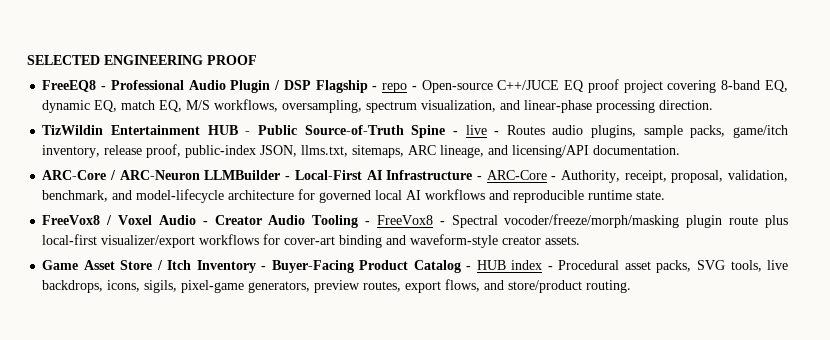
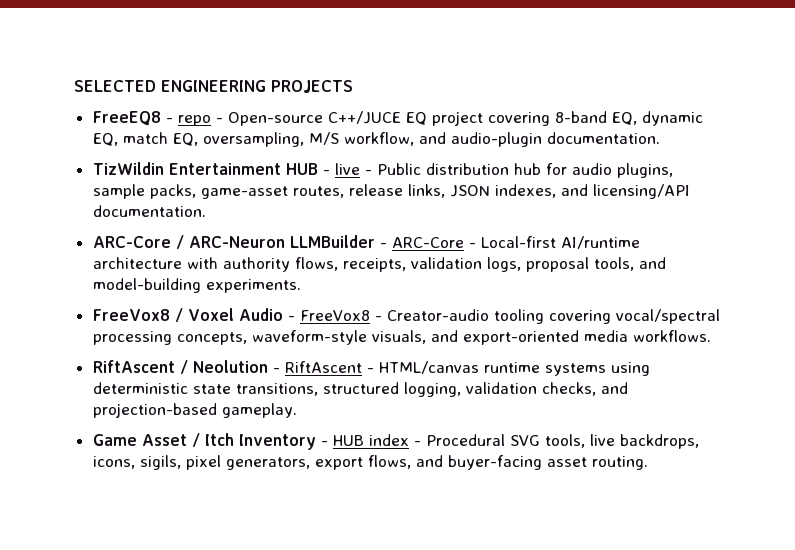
- SELECTED ENGINEERING PROOF
+ SELECTED ENGINEERING PROJECTS
- FreeEQ8 - Professional Audio Plugin / DSP Flagship - repo - Open-source C++/JUCE EQ proof project covering 8-band EQ, dynamic EQ, match EQ, M/S workflows, oversampling, spectrum visualization, and linear-phase processing direction.
- TizWildin Entertainment HUB - Public Source-of-Truth Spine - live - Routes audio plugins, sample packs, game/itch inventory, release proof, public-index JSON, llms.txt, sitemaps, ARC lineage, and licensing/API documentation.
+ FreeEQ8 - repo - Open-source C++/JUCE EQ project covering 8-band EQ, dynamic EQ, match EQ, oversampling, M/S workflow, and audio-plugin documentation.
+ TizWildin Entertainment HUB - live - Public distribution hub for audio plugins, sample packs, game-asset routes, release links, JSON indexes, and licensing/API documentation.
- ARC-Core / ARC-Neuron LLMBuilder - Local-First AI Infrastructure - ARC-Core - Authority, receipt, proposal, validation, benchmark, and model-lifecycle architecture for governed local AI workflows and reproducible runtime state.
+ ARC-Core / ARC-Neuron LLMBuilder - ARC-Core - Local-first AI/runtime architecture with authority flows, receipts, validation logs, proposal tools, and model-building experiments.
- FreeVox8 / Voxel Audio - Creator Audio Tooling - FreeVox8 - Spectral vocoder/freeze/morph/masking plugin route plus local-first visualizer/export workflows for cover-art binding and waveform-style creator assets.
+ FreeVox8 / Voxel Audio - FreeVox8 - Creator-audio tooling covering vocal/spectral processing concepts, waveform-style visuals, and export-oriented media workflows.
+ RiftAscent / Neolution - RiftAscent - HTML/canvas runtime systems using deterministic state transitions, structured logging, validation checks, and projection-based gameplay.
- Game Asset Store / Itch Inventory - Buyer-Facing Product Catalog - HUB index - Procedural asset packs, SVG tools, live backdrops, icons, sigils, pixel-game generators, preview routes, export flows, and store/product routing.
+ Game Asset / Itch Inventory - HUB index - Procedural SVG tools, live backdrops, icons, sigils, pixel generators, export flows, and buyer-facing asset routing.

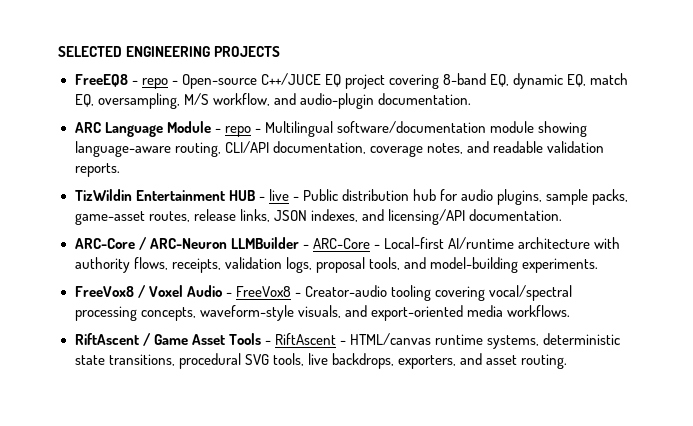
+ ARC Language Module - repo - Multilingual software/documentation module showing language-aware routing, CLI/API documentation, coverage notes, and readable validation reports.
- RiftAscent / Neolution - RiftAscent - HTML/canvas runtime systems using deterministic state transitions, structured logging, validation checks, and projection-based gameplay.
- Game Asset / Itch Inventory - HUB index - Procedural SVG tools, live backdrops, icons, sigils, pixel generators, export flows, and buyer-facing asset routing.
+ RiftAscent / Game Asset Tools - RiftAscent - HTML/canvas runtime systems, deterministic state transitions, procedural SVG tools, live backdrops, exporters, and asset routing.

